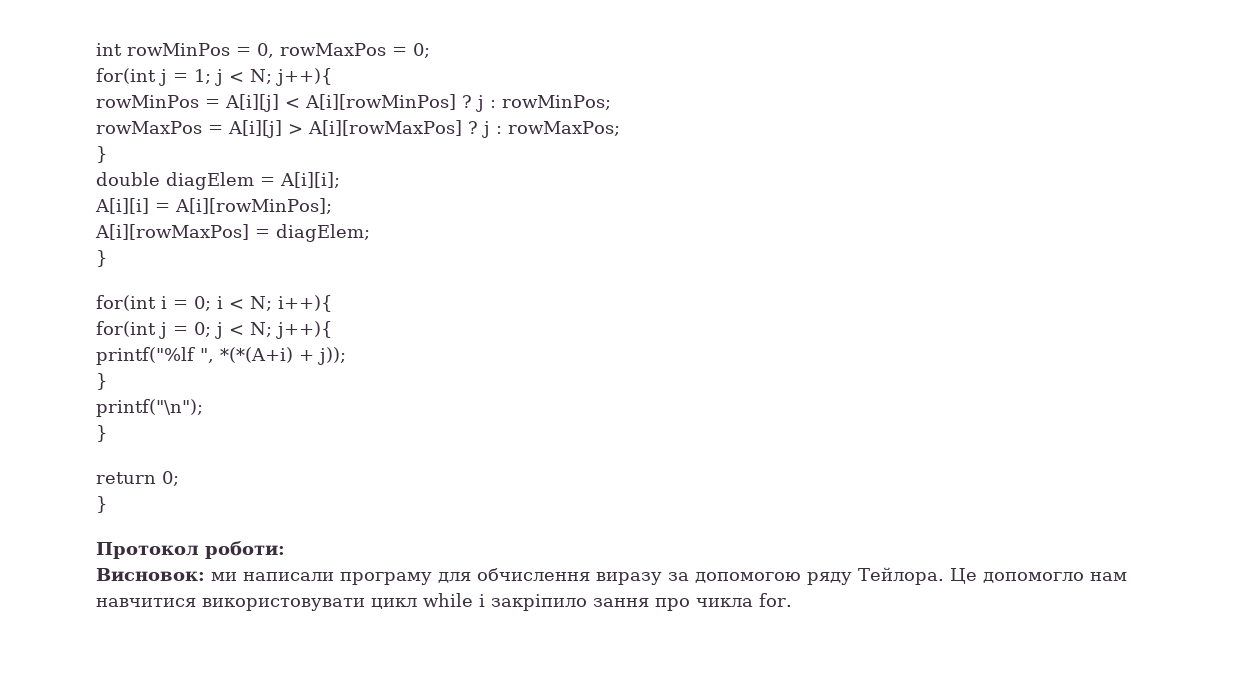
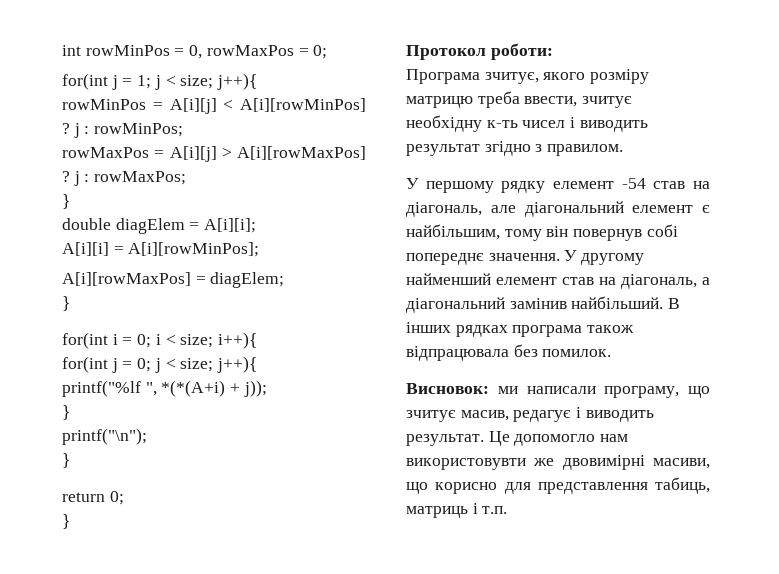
- for(int j = 1; j < N; j++){
+ for(int j = 1; j < size; j++){
- for(int i = 0; i < N; i++){
+ for(int i = 0; i < size; i++){
- for(int j = 0; j < N; j++){
+ for(int j = 0; j < size; j++){
- Висновок: ми написали програму для обчислення виразу за допомогою ряду Тейлора. Це допомогло нам навчитися використовувати цикл while і закріпило зання про чикла for.
+ Програма зчитує, якого розміру матрицю треба ввести, зчитує необхідну к-ть чисел і виводить результат згідно з правилом.
+ У першому рядку елемент -54 став на діагональ, але діагональний елемент є найбільшим, тому він повернув собі попереднє значення. У другому найменший елемент став на діагональ, а діагональний замінив найбільший. В інших рядках програма також відпрацювала без помилок.
+ Висновок: ми написали програму, що зчитує масив, редагує і виводить результат. Це допомогло нам використовувти же двовимірні масиви, що корисно для представлення табиць, матриць і т.п.

